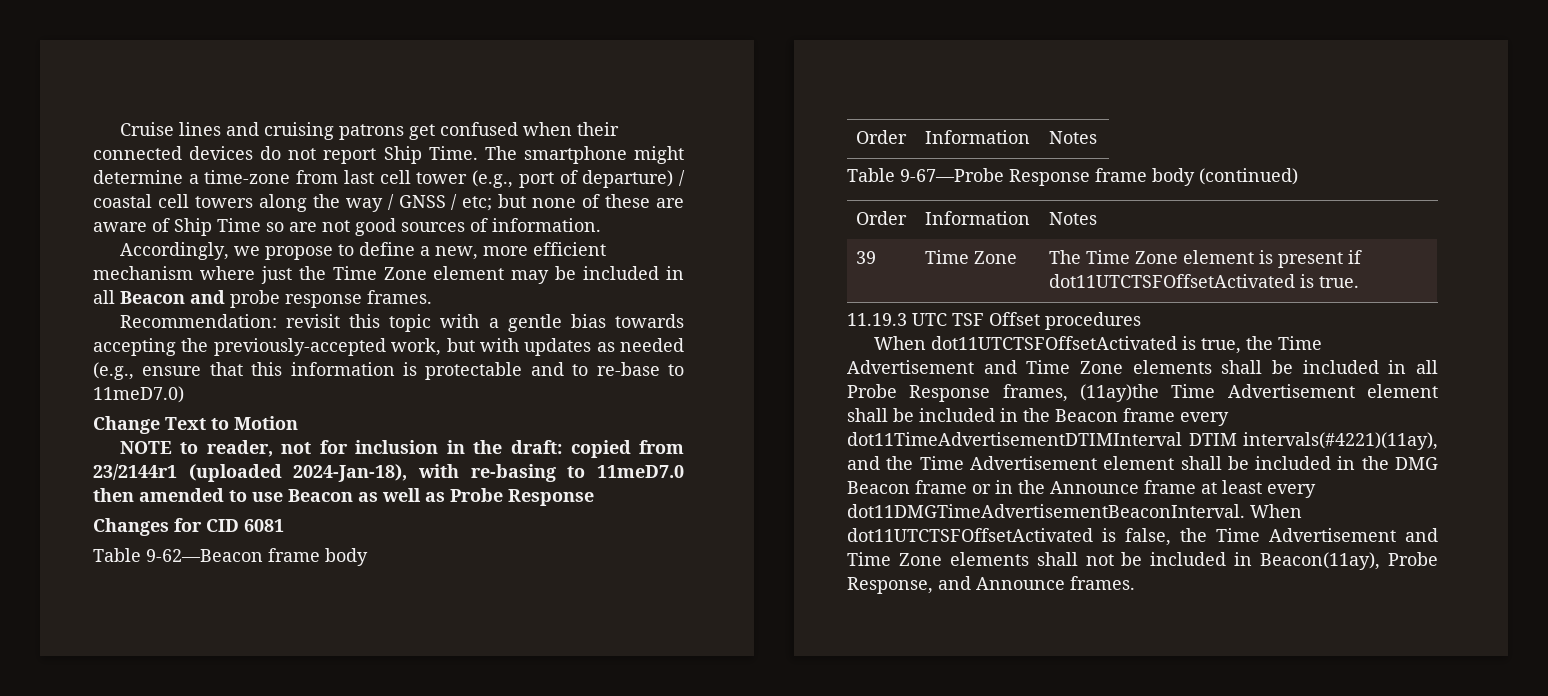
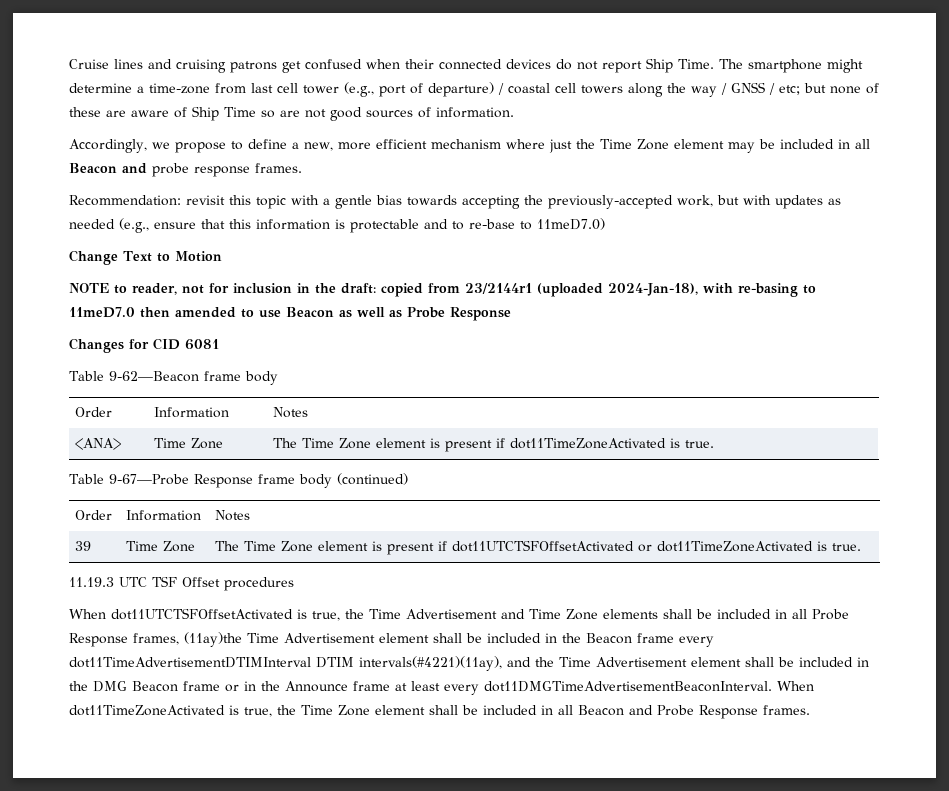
+ <ANA> | Time Zone | The Time Zone element is present if dot11TimeZoneActivated is true.
- 39 | Time Zone | The Time Zone element is present if dot11UTCTSFOffsetActivated is true.
+ 39 | Time Zone | The Time Zone element is present if dot11UTCTSFOffsetActivated or dot11TimeZoneActivated is true.
- When dot11UTCTSFOffsetActivated is false, the Time Advertisement and Time Zone elements shall not be included in Beacon(11ay), Probe Response, and Announce frames.
+ When dot11TimeZoneActivated is true, the Time Zone element shall be included in all Beacon and Probe Response frames.

